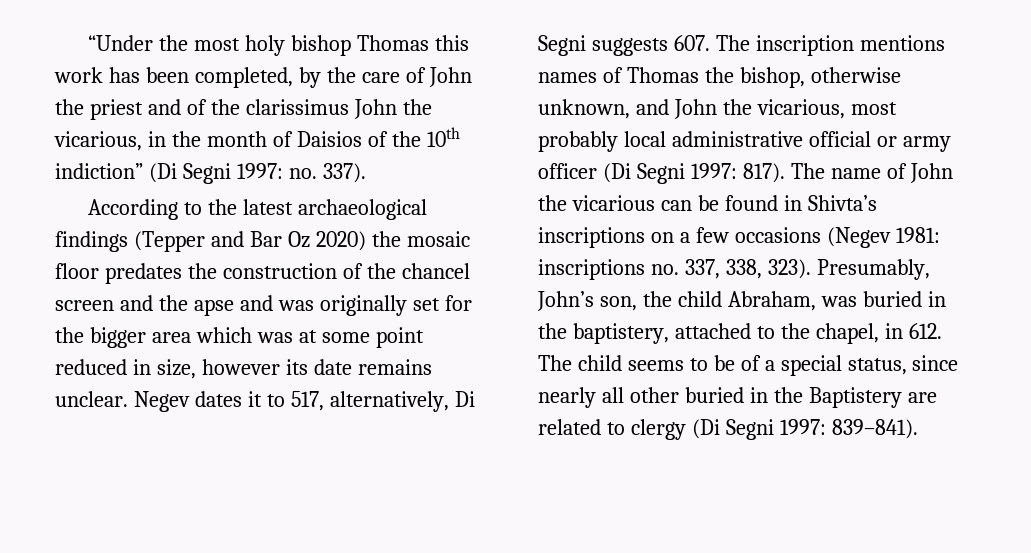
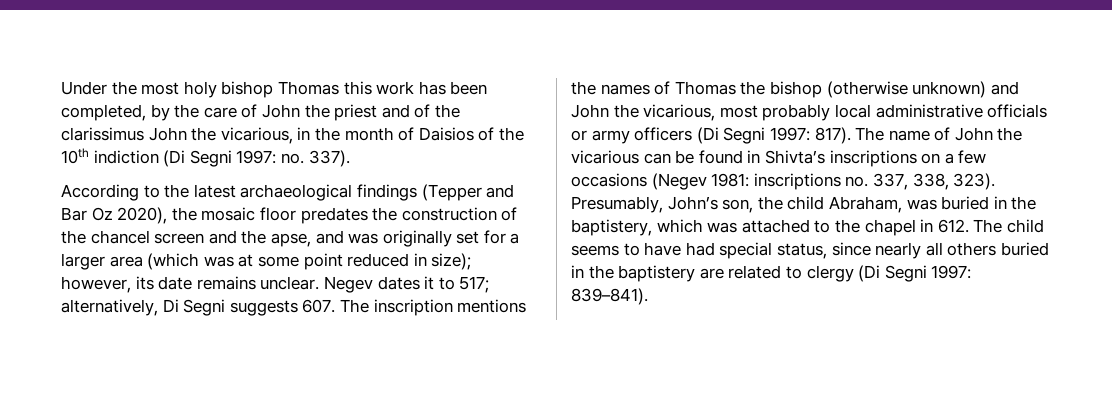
- “Under the most holy bishop Thomas this work has been completed, by the care of John the priest and of the clarissimus John the vicarious, in the month of Daisios of the 10th indiction” (Di Segni 1997: no. 337).
+ Under the most holy bishop Thomas this work has been completed, by the care of John the priest and of the clarissimus John the vicarious, in the month of Daisios of the 10th indiction (Di Segni 1997: no. 337).
- According to the latest archaeological findings (Tepper and Bar Oz 2020) the mosaic floor predates the construction of the chancel screen and the apse and was originally set for the bigger area which was at some point reduced in size, however its date remains unclear.
+ According to the latest archaeological findings (Tepper and Bar Oz 2020), the mosaic floor predates the construction of the chancel screen and the apse, and was originally set for a larger area (which was at some point reduced in size); however, its date remains unclear.
- Negev dates it to 517, alternatively, Di Segni suggests 607. The inscription mentions names of Thomas the bishop, otherwise unknown, and John the vicarious, most probably local administrative official or army officer (Di Segni 1997: 817).
+ Negev dates it to 517; alternatively, Di Segni suggests 607. The inscription mentions the names of Thomas the bishop (otherwise unknown) and John the vicarious, most probably local administrative officials or army officers (Di Segni 1997: 817).
- Presumably, John’s son, the child Abraham, was buried in the baptistery, attached to the chapel, in 612. The child seems to be of a special status, since nearly all other buried in the Baptistery are related to clergy (Di Segni 1997: 839–841).
+ Presumably, John’s son, the child Abraham, was buried in the baptistery, which was attached to the chapel in 612. The child seems to have had special status, since nearly all others buried in the baptistery are related to clergy (Di Segni 1997: 839–841).

